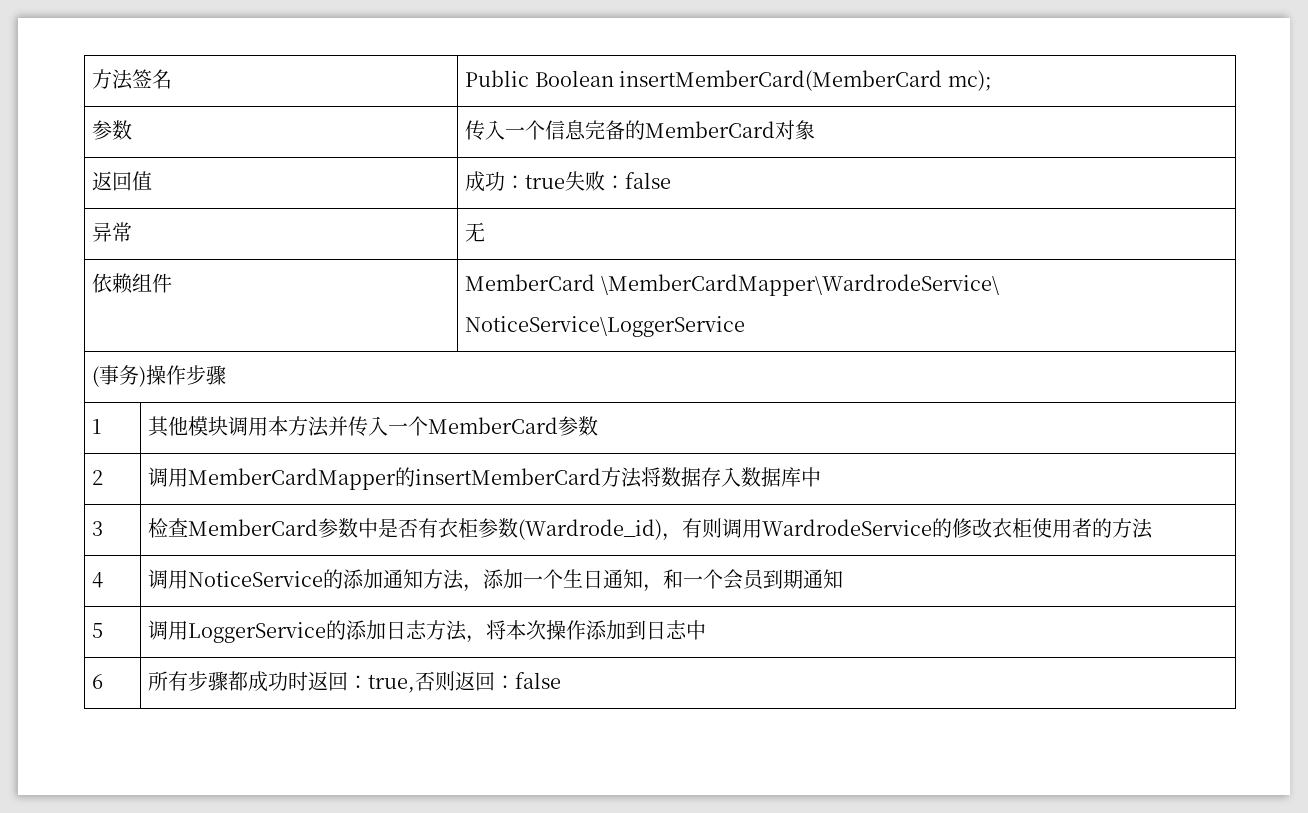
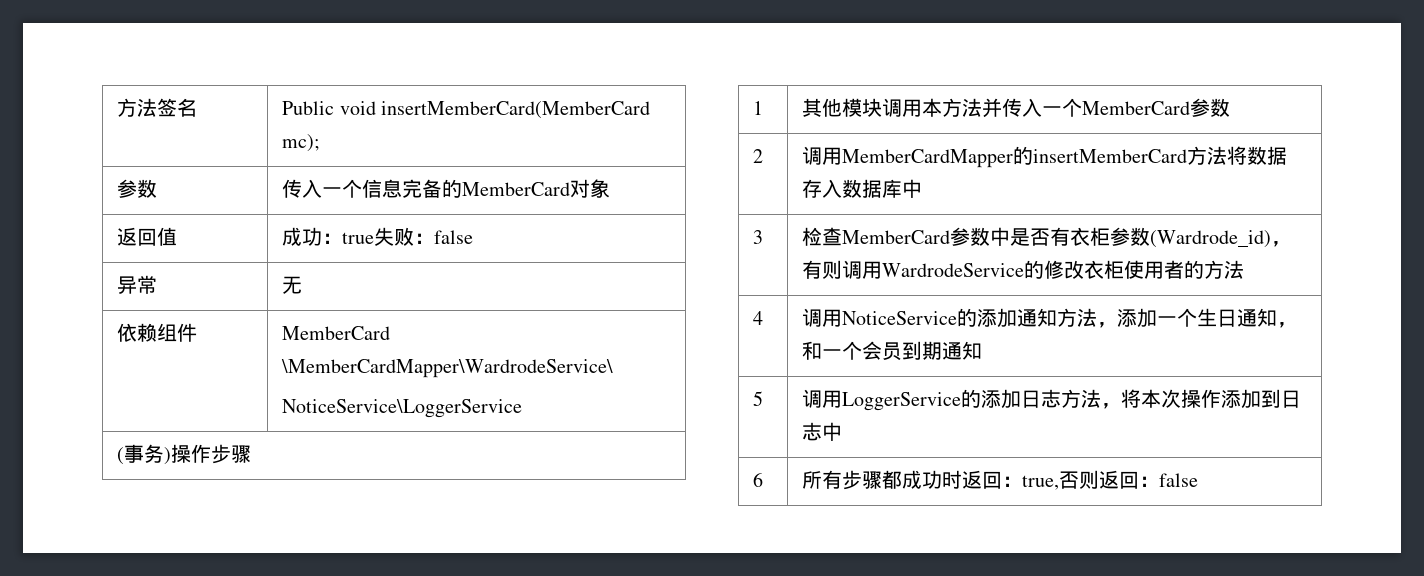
- 方法签名 | Public Boolean insertMemberCard(MemberCard mc);
+ 方法签名 | Public void insertMemberCard(MemberCard mc);

